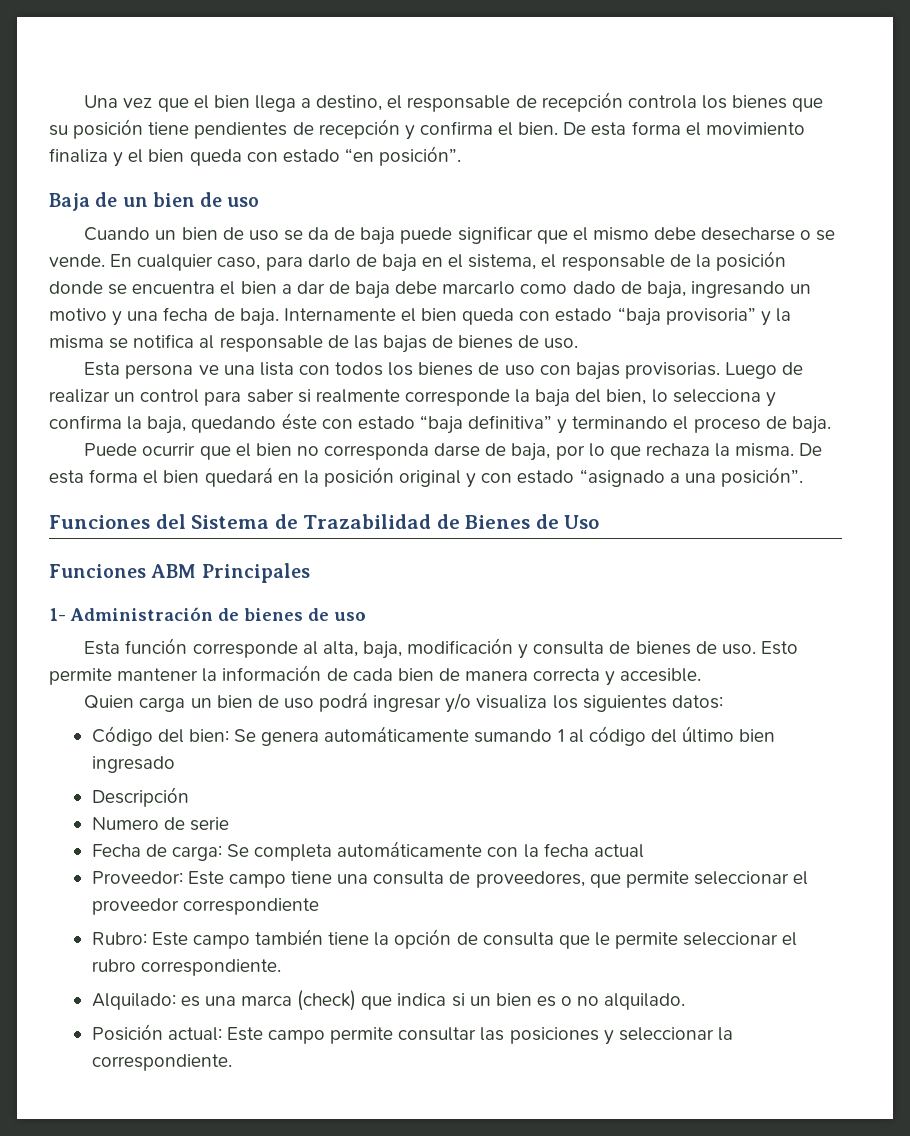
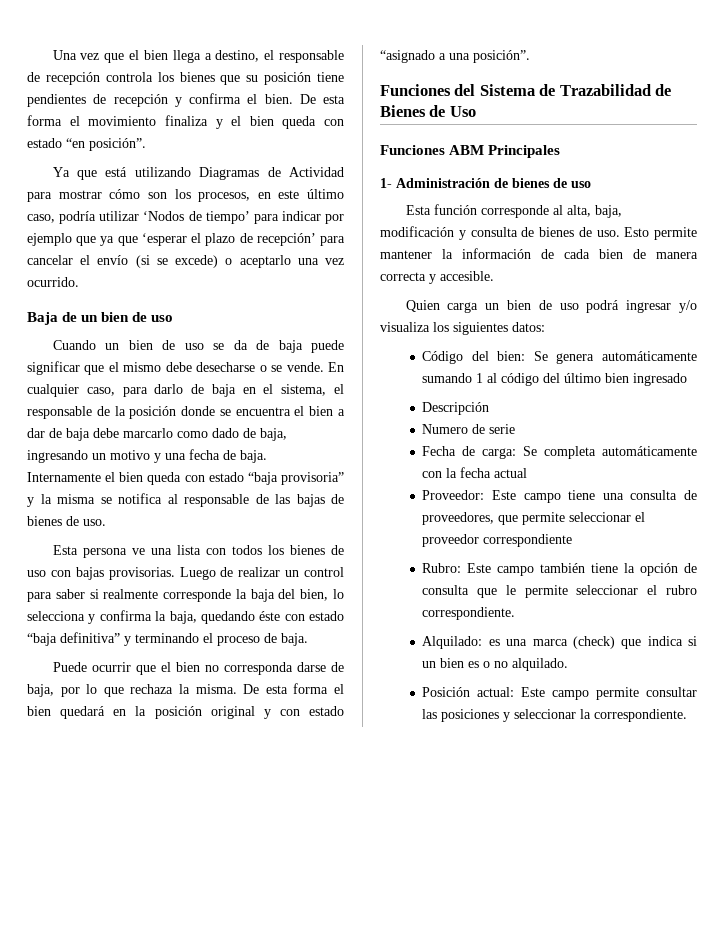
+ Ya que está utilizando Diagramas de Actividad para mostrar cómo son los procesos, en este último caso, podría utilizar ‘Nodos de tiempo’ para indicar por ejemplo que ya que ‘esperar el plazo de recepción’ para cancelar el envío (si se excede) o aceptarlo una vez ocurrido.

